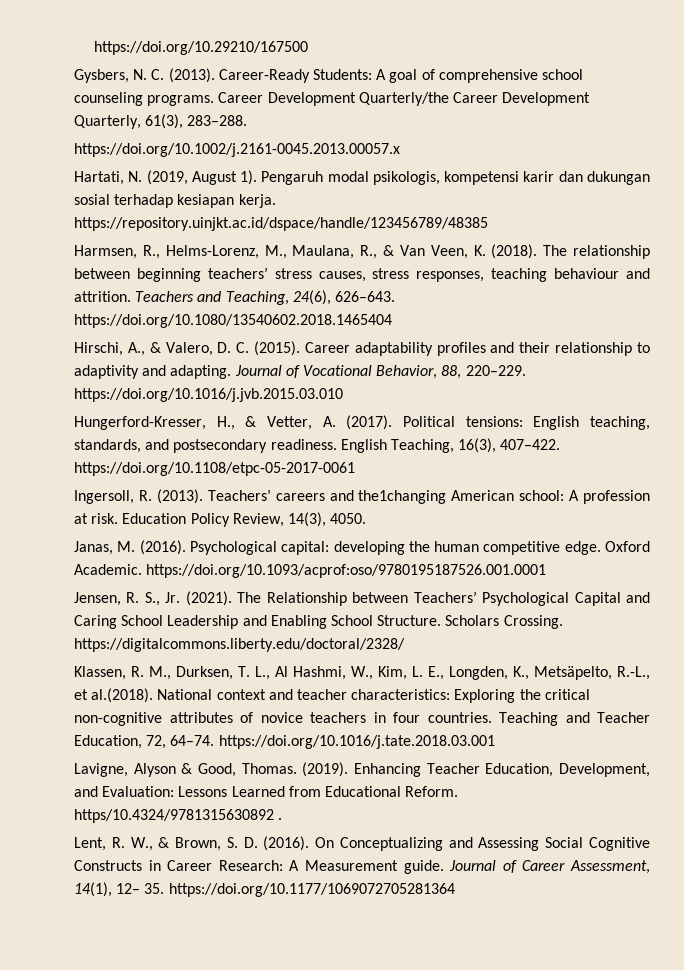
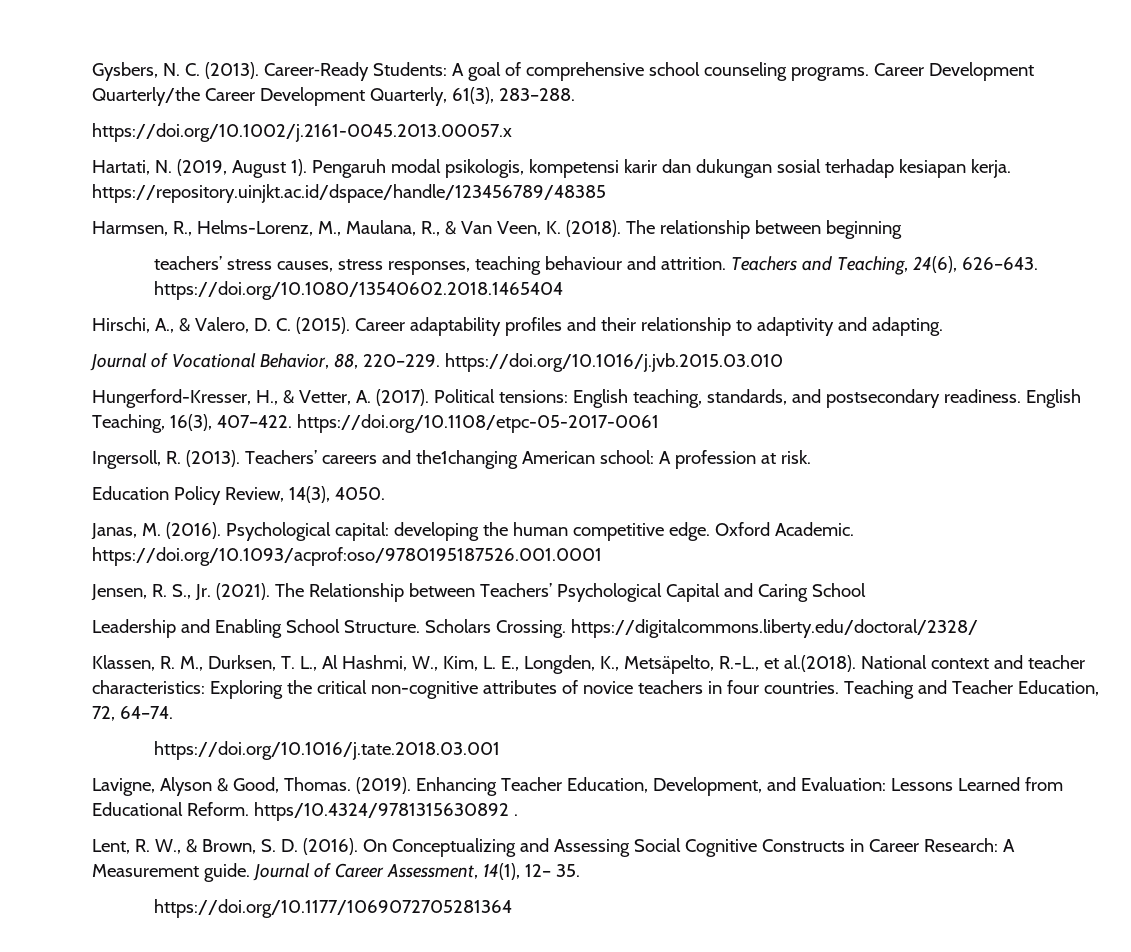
- https://doi.org/10.29210/167500
- The relationship between beginning teachers’ stress causes, stress responses, teaching behaviour and attrition.
+ The relationship between beginning
+ teachers’ stress causes, stress responses, teaching behaviour and attrition.
- Career adaptability profiles and their relationship to adaptivity and adapting. Journal of Vocational Behavior, 88, 220–229. https://doi.org/10.1016/j.jvb.2015.03.010
+ Career adaptability profiles and their relationship to adaptivity and adapting.
+ Journal of Vocational Behavior, 88, 220–229. https://doi.org/10.1016/j.jvb.2015.03.010
- Teachers’ careers and the1changing American school: A profession at risk. Education Policy Review, 14(3), 4050.
+ Teachers’ careers and the1changing American school: A profession at risk.
+ Education Policy Review, 14(3), 4050.
- The Relationship between Teachers’ Psychological Capital and Caring School Leadership and Enabling School Structure.
+ The Relationship between Teachers’ Psychological Capital and Caring School
+ Leadership and Enabling School Structure.
- Teaching and Teacher Education, 72, 64–74. https://doi.org/10.1016/j.tate.2018.03.001
+ Teaching and Teacher Education, 72, 64–74.
+ https://doi.org/10.1016/j.tate.2018.03.001
- Journal of Career Assessment, 14(1), 12– 35. https://doi.org/10.1177/1069072705281364
+ Journal of Career Assessment, 14(1), 12– 35.
+ https://doi.org/10.1177/1069072705281364

